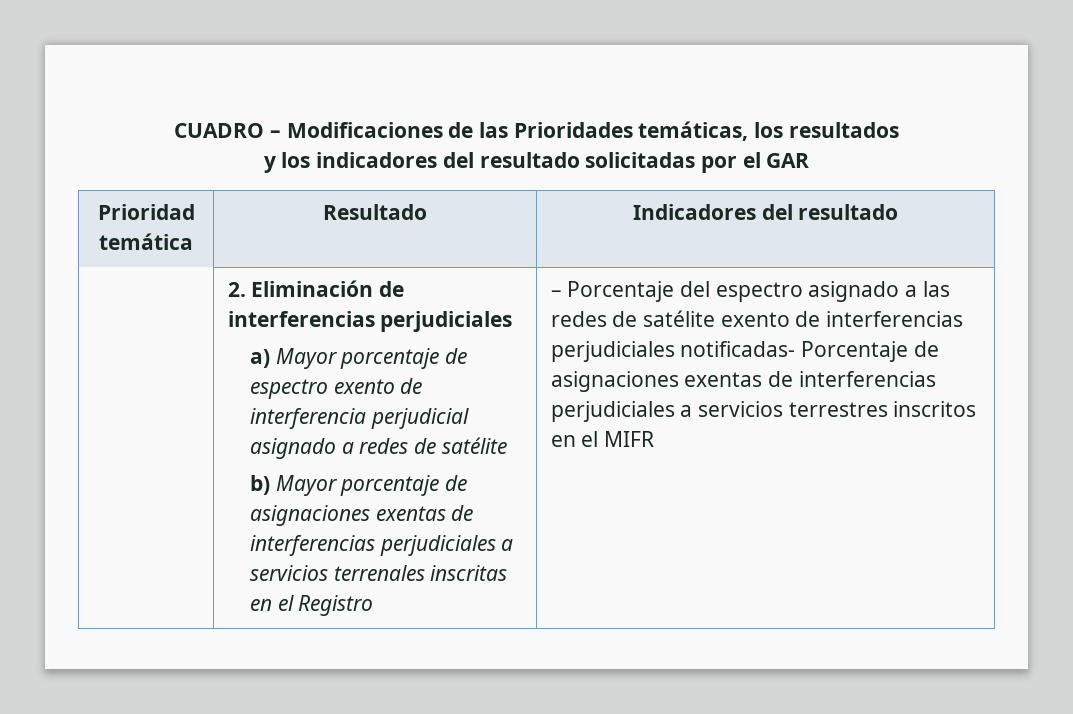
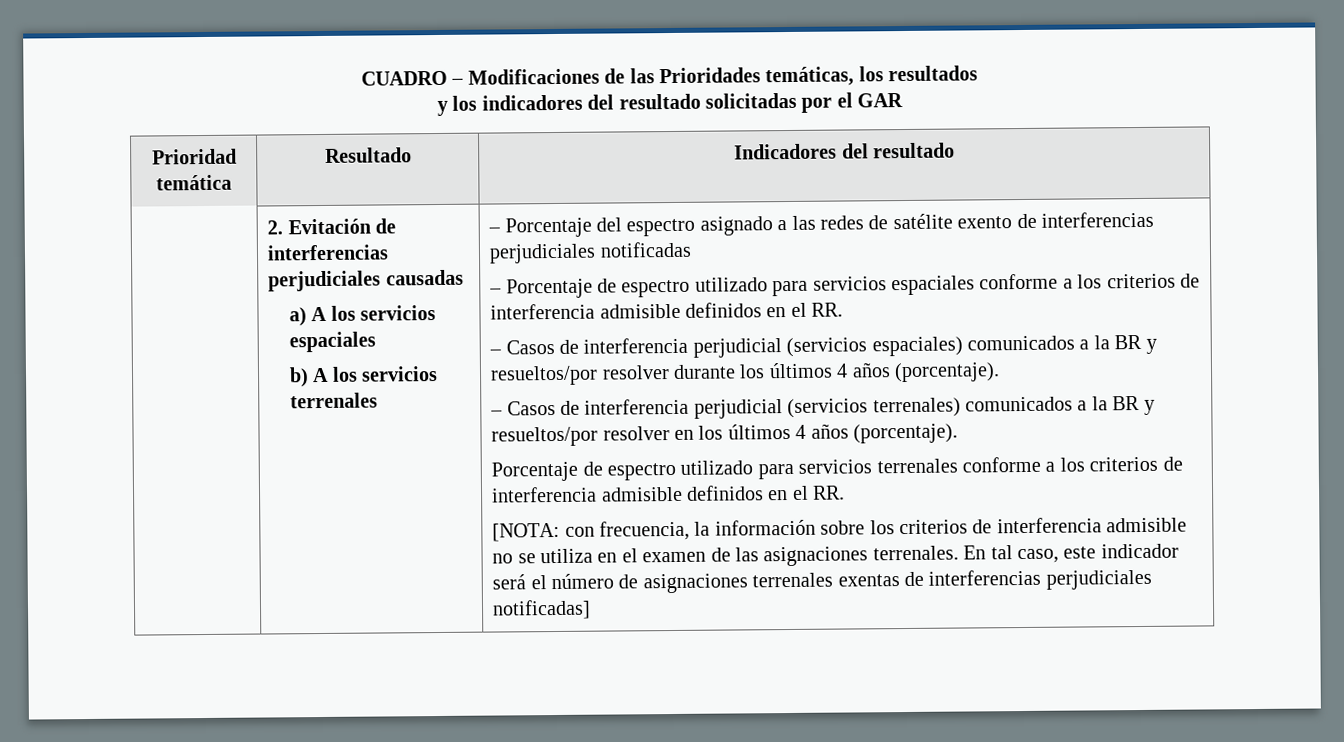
- 2. Eliminación de interferencias perjudiciales
+ 2. Evitación de interferencias perjudiciales causadas
- a) Mayor porcentaje de espectro exento de interferencia perjudicial asignado a redes de satélite
- b) Mayor porcentaje de asignaciones exentas de interferencias perjudiciales a servicios terrenales inscritas en el Registro
+ a) A los servicios espaciales
+ b) A los servicios terrenales
- – Porcentaje del espectro asignado a las redes de satélite exento de interferencias perjudiciales notificadas- Porcentaje de asignaciones exentas de interferencias perjudiciales a servicios terrestres inscritos en el MIFR
+ – Porcentaje del espectro asignado a las redes de satélite exento de interferencias perjudiciales notificadas
+ – Porcentaje de espectro utilizado para servicios espaciales conforme a los criterios de interferencia admisible definidos en el RR.
+ – Casos de interferencia perjudicial (servicios espaciales) comunicados a la BR y resueltos/por resolver durante los últimos 4 años (porcentaje).
+ – Casos de interferencia perjudicial (servicios terrenales) comunicados a la BR y resueltos/por resolver en los últimos 4 años (porcentaje).
+ Porcentaje de espectro utilizado para servicios terrenales conforme a los criterios de interferencia admisible definidos en el RR.
+ [NOTA: con frecuencia, la información sobre los criterios de interferencia admisible no se utiliza en el examen de las asignaciones terrenales. En tal caso, este indicador será el número de asignaciones terrenales exentas de interferencias perjudiciales notificadas]

